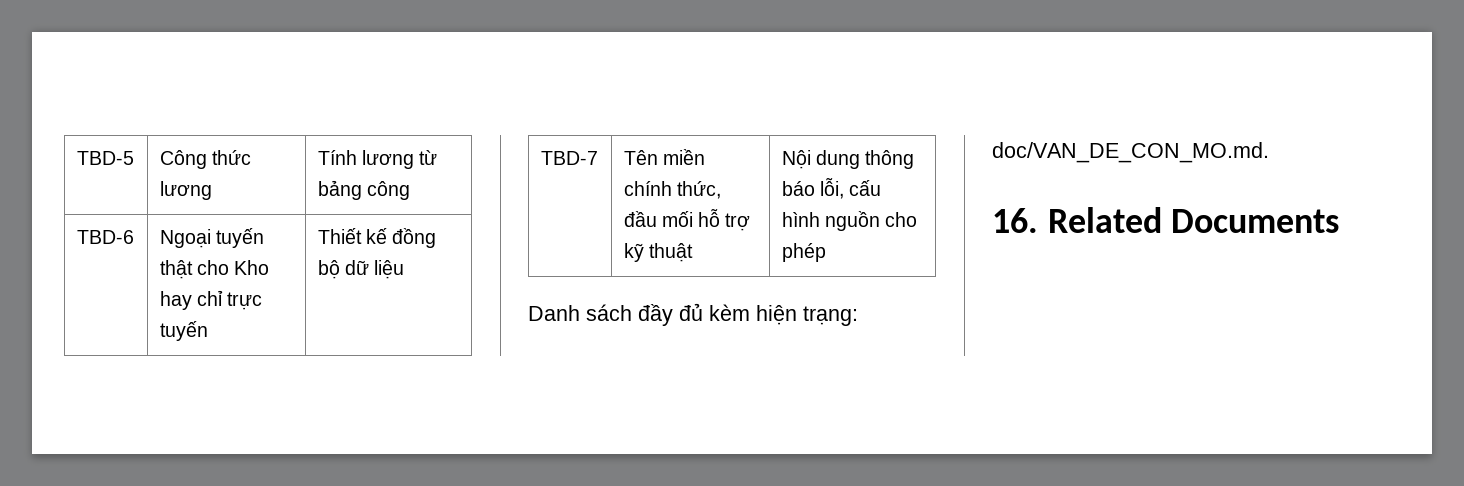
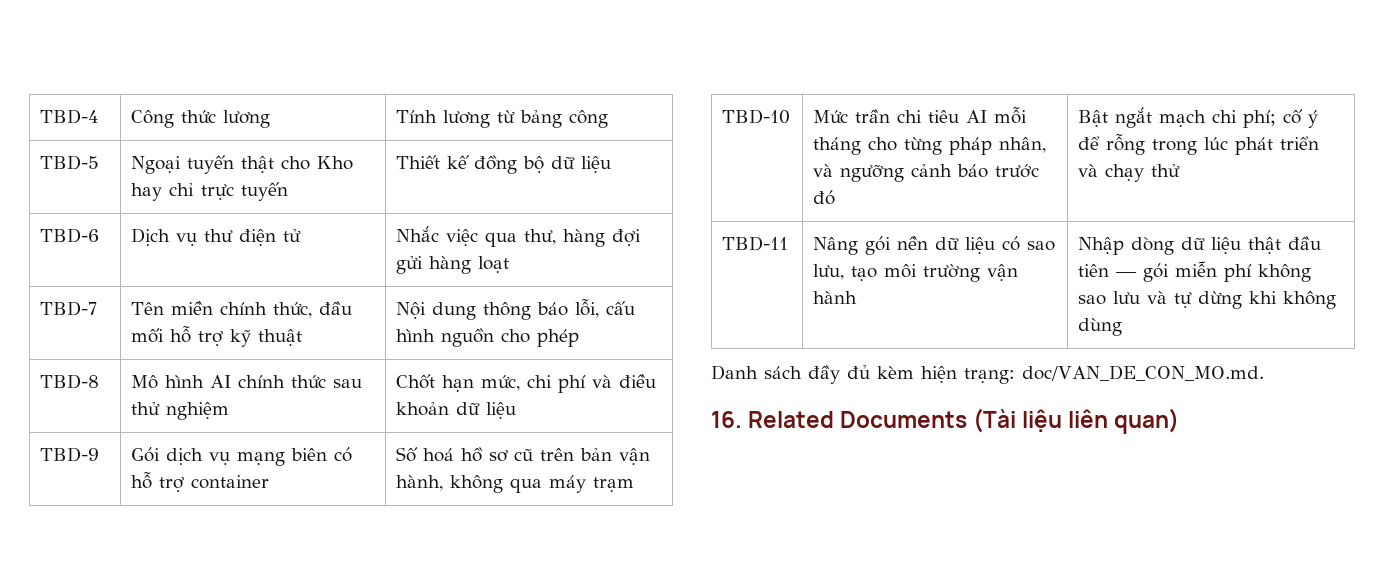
- TBD-5 | Công thức lương | Tính lương từ bảng công
+ TBD-4 | Công thức lương | Tính lương từ bảng công
- TBD-6 | Ngoại tuyến thật cho Kho hay chỉ trực tuyến | Thiết kế đồng bộ dữ liệu
+ TBD-5 | Ngoại tuyến thật cho Kho hay chỉ trực tuyến | Thiết kế đồng bộ dữ liệu
+ TBD-6 | Dịch vụ thư điện tử | Nhắc việc qua thư, hàng đợi gửi hàng loạt
+ TBD-8 | Mô hình AI chính thức sau thử nghiệm | Chốt hạn mức, chi phí và điều khoản dữ liệu
+ TBD-9 | Gói dịch vụ mạng biên có hỗ trợ container | Số hoá hồ sơ cũ trên bản vận hành, không qua máy trạm
+ TBD-10 | Mức trần chi tiêu AI mỗi tháng cho từng pháp nhân, và ngưỡng cảnh báo trước đó | Bật ngắt mạch chi phí; cố ý để rỗng trong lúc phát triển và chạy thử
+ TBD-11 | Nâng gói nền dữ liệu có sao lưu, tạo môi trường vận hành | Nhập dòng dữ liệu thật đầu tiên — gói miễn phí không sao lưu và tự dừng khi không dùng
- 16. Related Documents
+ 16. Related Documents (Tài liệu liên quan)

